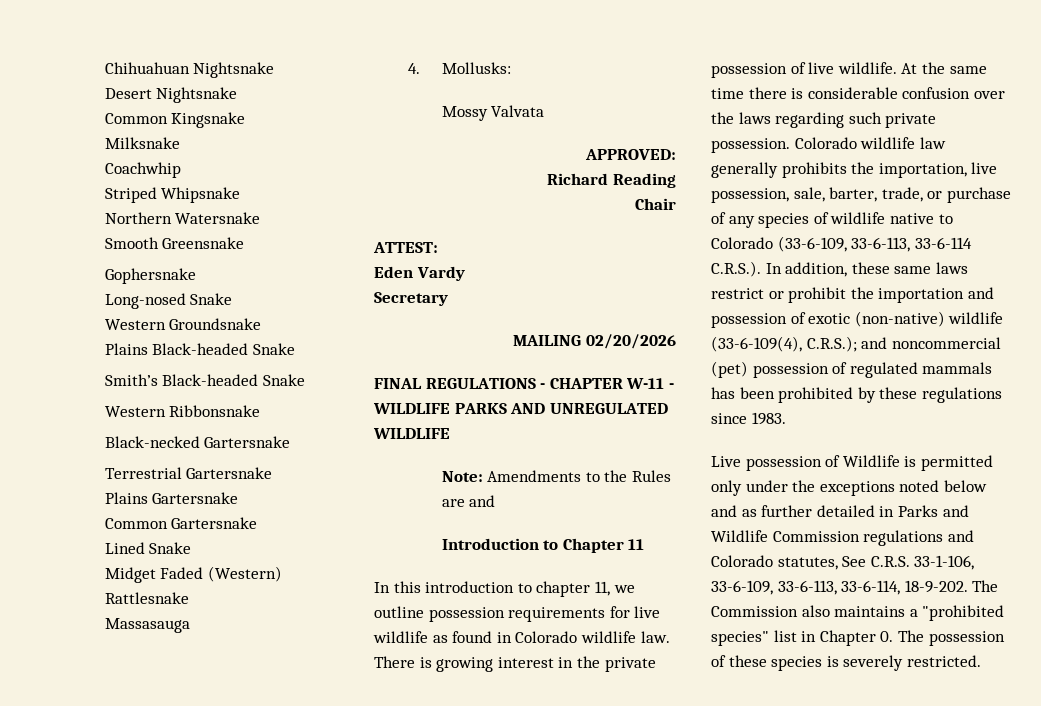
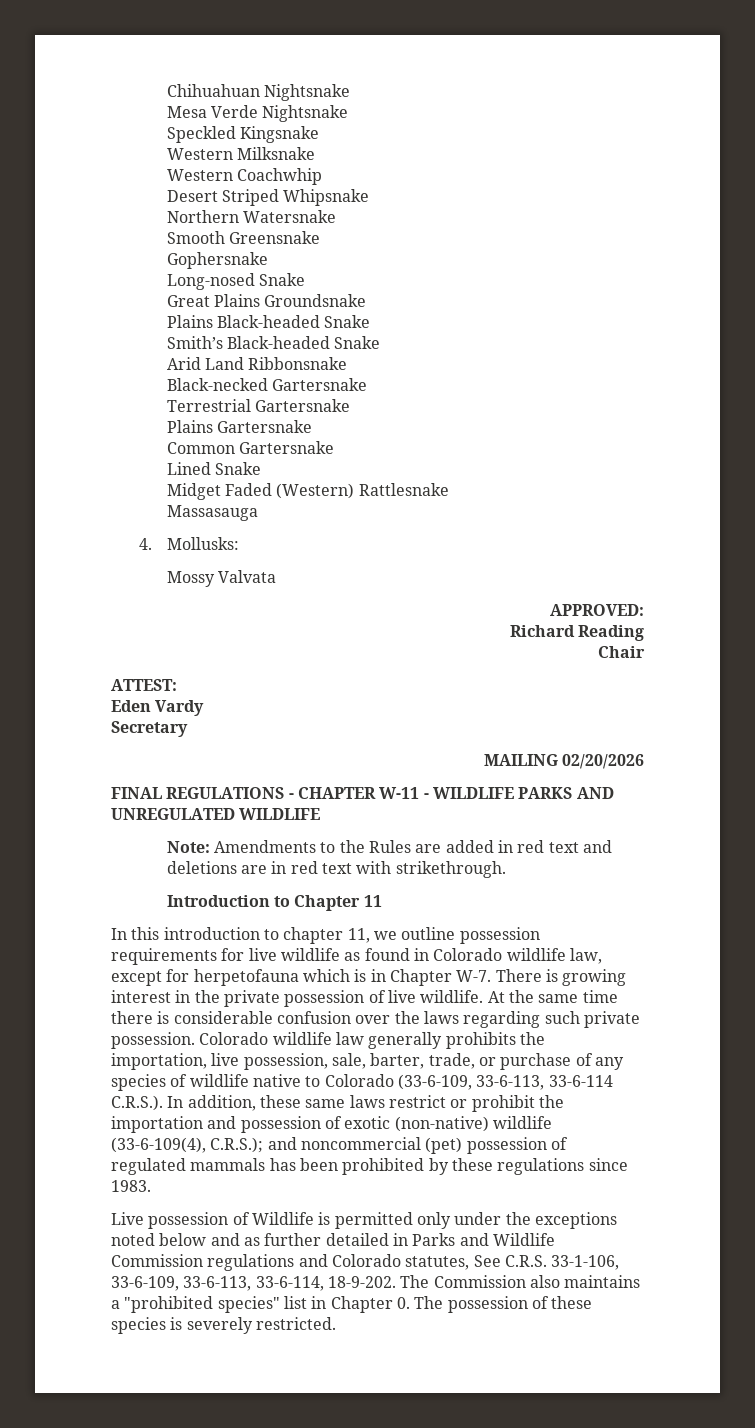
- Desert Nightsnake
- Common Kingsnake
+ Mesa Verde Nightsnake
+ Speckled Kingsnake
- Milksnake
+ Western Milksnake
- Coachwhip
+ Western Coachwhip
- Striped Whipsnake
+ Desert Striped Whipsnake
- Western Groundsnake
+ Great Plains Groundsnake
- Western Ribbonsnake
+ Arid Land Ribbonsnake
- Note: Amendments to the Rules are and
+ Note: Amendments to the Rules are added in red text and deletions are in red text with strikethrough.
- In this introduction to chapter 11, we outline possession requirements for live wildlife as found in Colorado wildlife law. There is growing interest in the private possession of live wildlife.
+ In this introduction to chapter 11, we outline possession requirements for live wildlife as found in Colorado wildlife law, except for herpetofauna which is in Chapter W-7. There is growing interest in the private possession of live wildlife.

